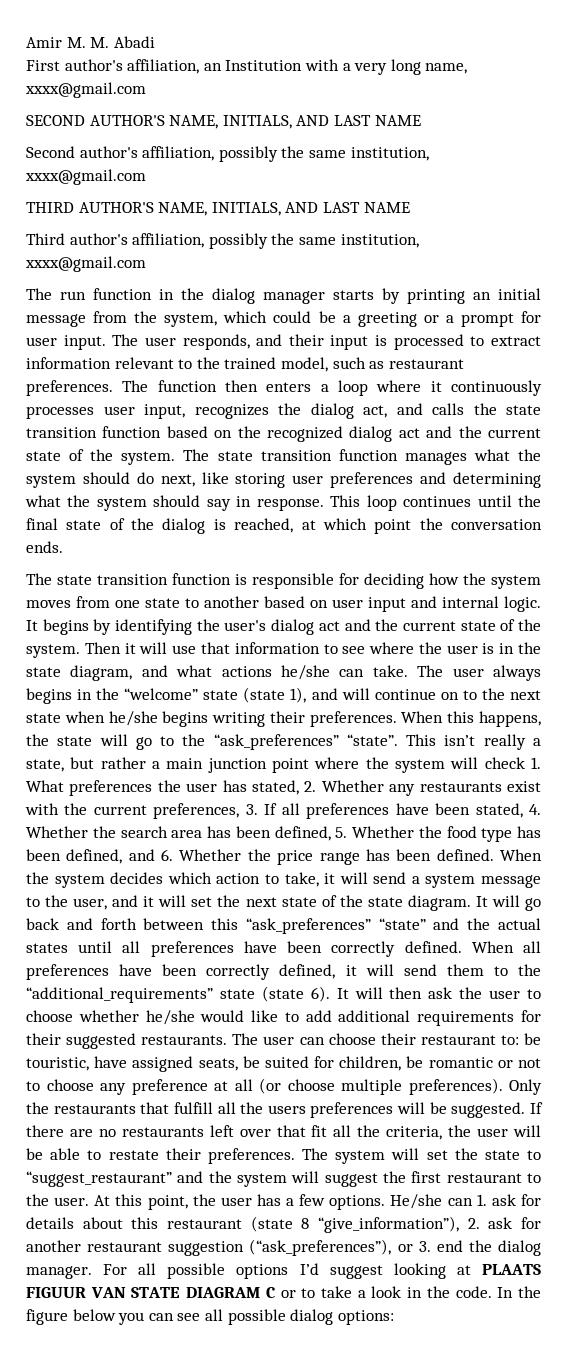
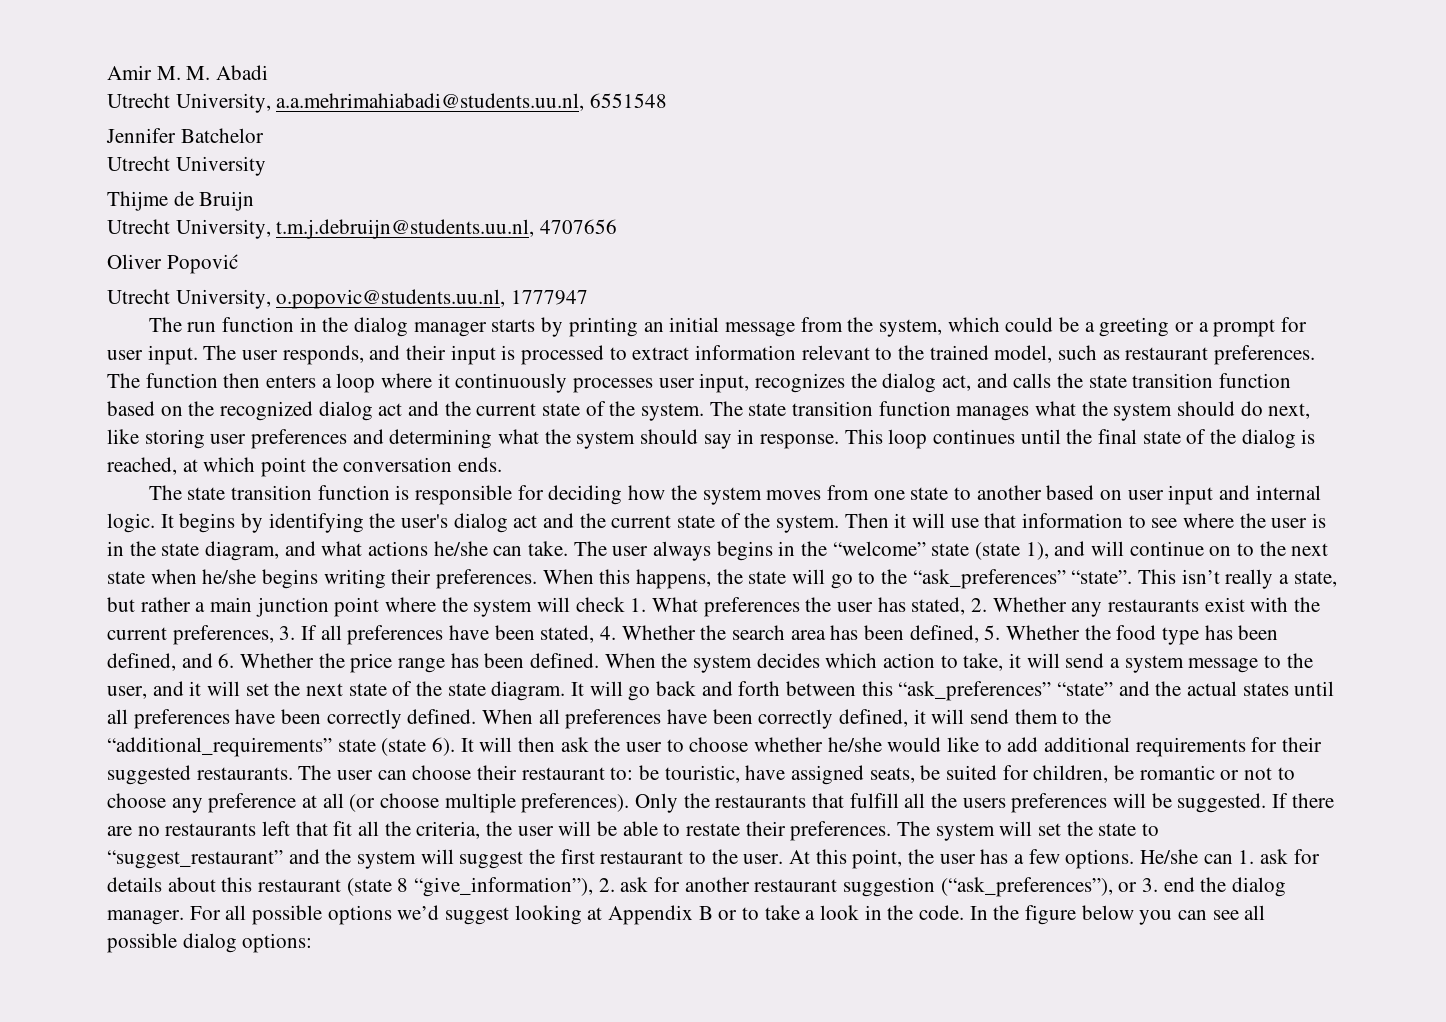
- First author's affiliation, an Institution with a very long name, xxxx@gmail.com
- SECOND AUTHOR'S NAME, INITIALS, AND LAST NAME
- Second author's affiliation, possibly the same institution, xxxx@gmail.com
- THIRD AUTHOR'S NAME, INITIALS, AND LAST NAME
- Third author's affiliation, possibly the same institution, xxxx@gmail.com
+ Utrecht University, a.a.mehrimahiabadi@students.uu.nl, 6551548
+ Jennifer Batchelor
+ Utrecht University
+ Thijme de Bruijn
+ Utrecht University, t.m.j.debruijn@students.uu.nl, 4707656
+ Oliver Popović
+ Utrecht University, o.popovic@students.uu.nl, 1777947
- If there are no restaurants left over that fit all the criteria, the user will be able to restate their preferences.
+ If there are no restaurants left that fit all the criteria, the user will be able to restate their preferences.
- For all possible options I’d suggest looking at PLAATS FIGUUR VAN STATE DIAGRAM C or to take a look in the code.
+ For all possible options we’d suggest looking at Appendix B or to take a look in the code.

